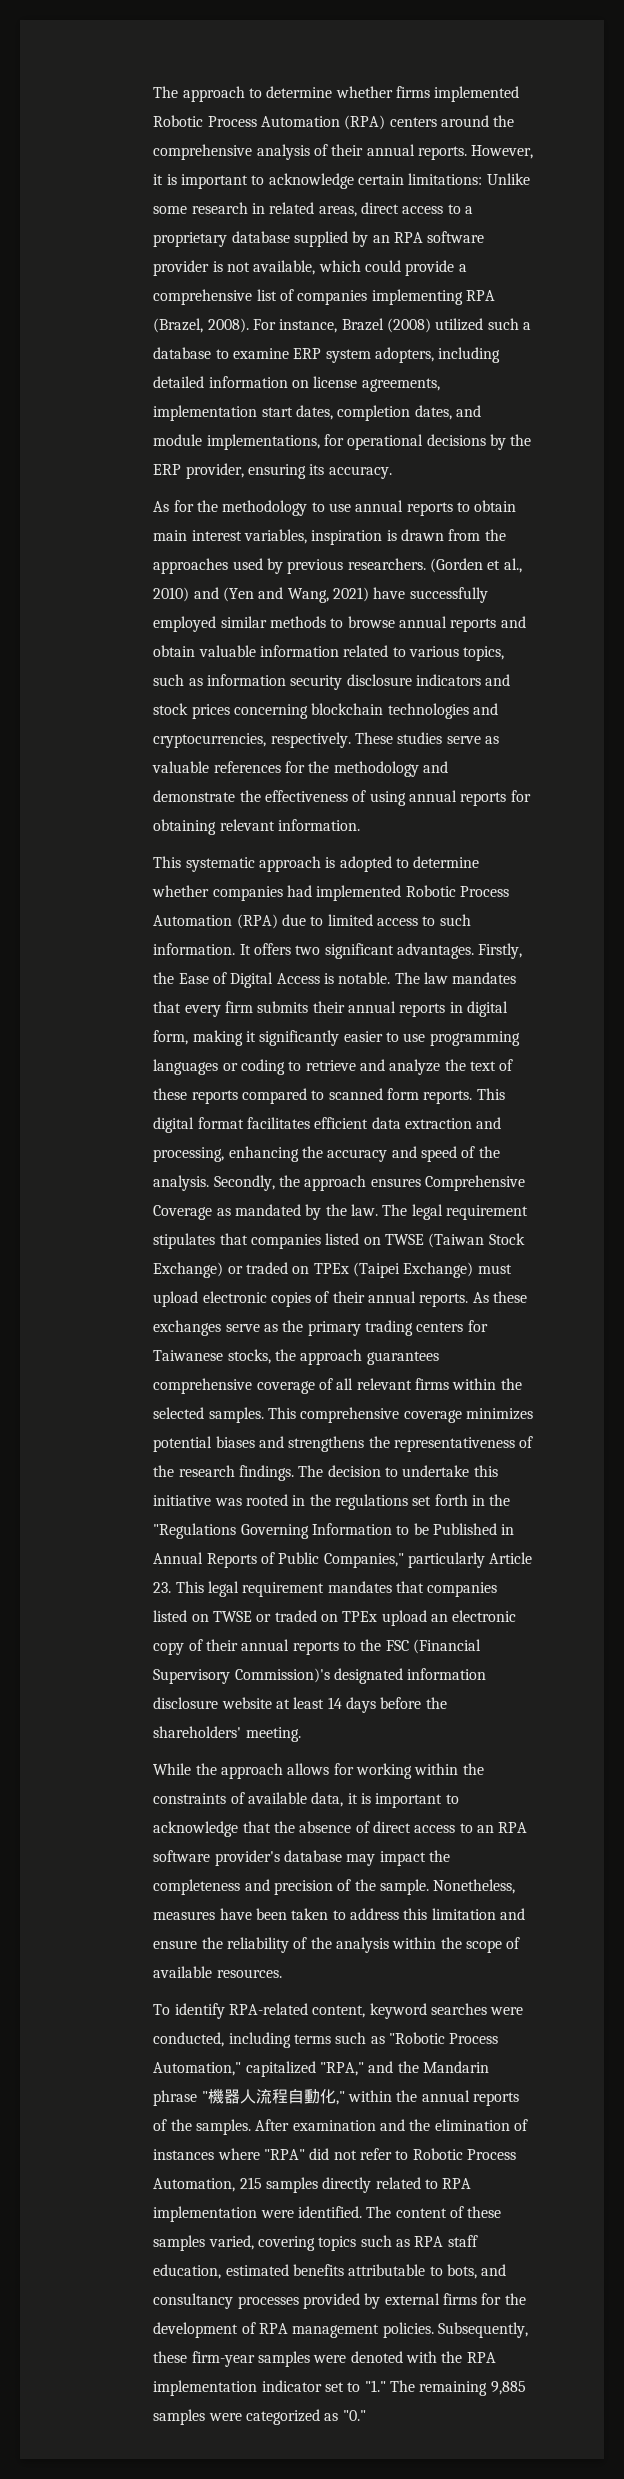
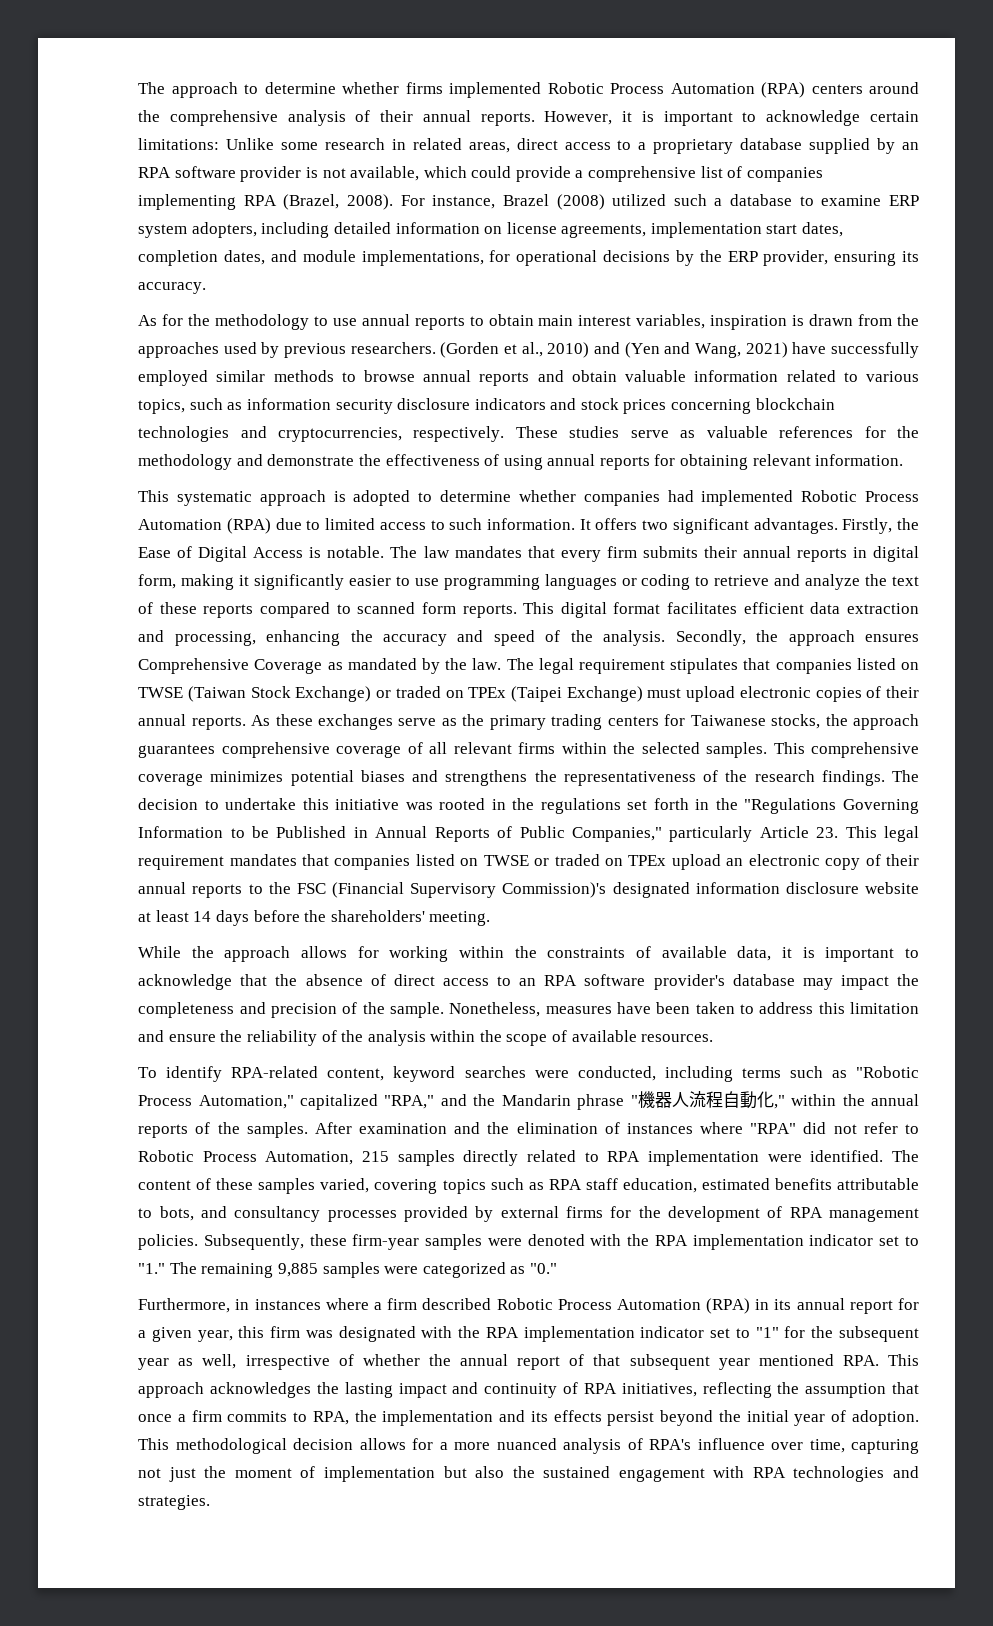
+ Furthermore, in instances where a firm described Robotic Process Automation (RPA) in its annual report for a given year, this firm was designated with the RPA implementation indicator set to "1" for the subsequent year as well, irrespective of whether the annual report of that subsequent year mentioned RPA. This approach acknowledges the lasting impact and continuity of RPA initiatives, reflecting the assumption that once a firm commits to RPA, the implementation and its effects persist beyond the initial year of adoption. This methodological decision allows for a more nuanced analysis of RPA's influence over time, capturing not just the moment of implementation but also the sustained engagement with RPA technologies and strategies.

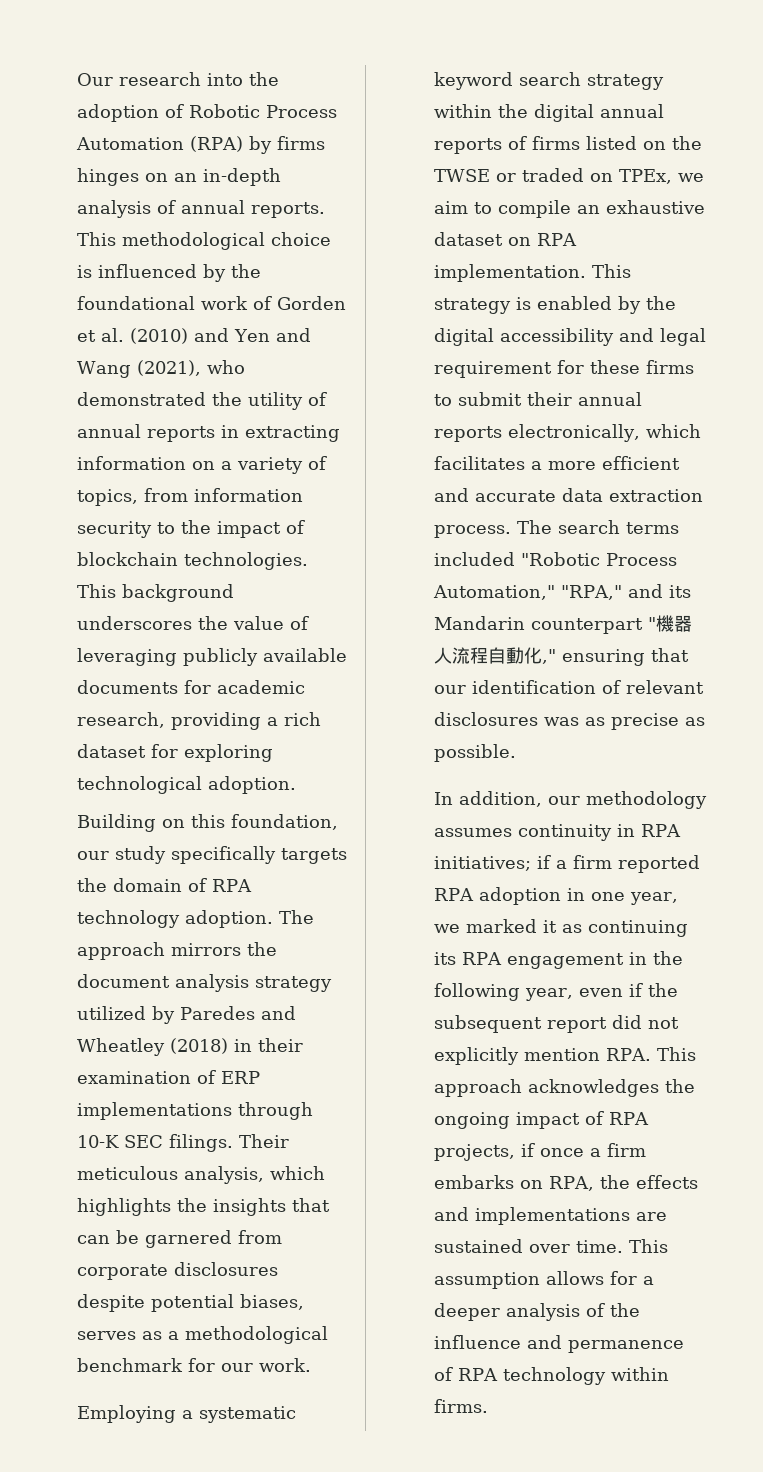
- The approach to determine whether firms implemented Robotic Process Automation (RPA) centers around the comprehensive analysis of their annual reports. However, it is important to acknowledge certain limitations: Unlike some research in related areas, direct access to a proprietary database supplied by an RPA software provider is not available, which could provide a comprehensive list of companies implementing RPA (Brazel, 2008). For instance, Brazel (2008) utilized such a database to examine ERP system adopters, including detailed information on license agreements, implementation start dates, completion dates, and module implementations, for operational decisions by the ERP provider, ensuring its accuracy.
- As for the methodology to use annual reports to obtain main interest variables, inspiration is drawn from the approaches used by previous researchers. (Gorden et al., 2010) and (Yen and Wang, 2021) have successfully employed similar methods to browse annual reports and obtain valuable information related to various topics, such as information security disclosure indicators and stock prices concerning blockchain technologies and cryptocurrencies, respectively. These studies serve as valuable references for the methodology and demonstrate the effectiveness of using annual reports for obtaining relevant information.
- This systematic approach is adopted to determine whether companies had implemented Robotic Process Automation (RPA) due to limited access to such information. It offers two significant advantages. Firstly, the Ease of Digital Access is notable. The law mandates that every firm submits their annual reports in digital form, making it significantly easier to use programming languages or coding to retrieve and analyze the text of these reports compared to scanned form reports. This digital format facilitates efficient data extraction and processing, enhancing the accuracy and speed of the analysis. Secondly, the approach ensures Comprehensive Coverage as mandated by the law. The legal requirement stipulates that companies listed on TWSE (Taiwan Stock Exchange) or traded on TPEx (Taipei Exchange) must upload electronic copies of their annual reports. As these exchanges serve as the primary trading centers for Taiwanese stocks, the approach guarantees comprehensive coverage of all relevant firms within the selected samples. This comprehensive coverage minimizes potential biases and strengthens the representativeness of the research findings. The decision to undertake this initiative was rooted in the regulations set forth in the "Regulations Governing Information to be Published in Annual Reports of Public Companies," particularly Article 23. This legal requirement mandates that companies listed on TWSE or traded on TPEx upload an electronic copy of their annual reports to the FSC (Financial Supervisory Commission)'s designated information disclosure website at least 14 days before the shareholders' meeting.
- While the approach allows for working within the constraints of available data, it is important to acknowledge that the absence of direct access to an RPA software provider's database may impact the completeness and precision of the sample. Nonetheless, measures have been taken to address this limitation and ensure the reliability of the analysis within the scope of available resources.
- To identify RPA-related content, keyword searches were conducted, including terms such as "Robotic Process Automation," capitalized "RPA," and the Mandarin phrase "機器人流程自動化," within the annual reports of the samples. After examination and the elimination of instances where "RPA" did not refer to Robotic Process Automation, 215 samples directly related to RPA implementation were identified. The content of these samples varied, covering topics such as RPA staff education, estimated benefits attributable to bots, and consultancy processes provided by external firms for the development of RPA management policies. Subsequently, these firm-year samples were denoted with the RPA implementation indicator set to "1." The remaining 9,885 samples were categorized as "0."
- Furthermore, in instances where a firm described Robotic Process Automation (RPA) in its annual report for a given year, this firm was designated with the RPA implementation indicator set to "1" for the subsequent year as well, irrespective of whether the annual report of that subsequent year mentioned RPA. This approach acknowledges the lasting impact and continuity of RPA initiatives, reflecting the assumption that once a firm commits to RPA, the implementation and its effects persist beyond the initial year of adoption. This methodological decision allows for a more nuanced analysis of RPA's influence over time, capturing not just the moment of implementation but also the sustained engagement with RPA technologies and strategies.
+ Our research into the adoption of Robotic Process Automation (RPA) by firms hinges on an in-depth analysis of annual reports. This methodological choice is influenced by the foundational work of Gorden et al. (2010) and Yen and Wang (2021), who demonstrated the utility of annual reports in extracting information on a variety of topics, from information security to the impact of blockchain technologies. This background underscores the value of leveraging publicly available documents for academic research, providing a rich dataset for exploring technological adoption.
+ Building on this foundation, our study specifically targets the domain of RPA technology adoption. The approach mirrors the document analysis strategy utilized by Paredes and Wheatley (2018) in their examination of ERP implementations through 10-K SEC filings. Their meticulous analysis, which highlights the insights that can be garnered from corporate disclosures despite potential biases, serves as a methodological benchmark for our work.
+ Employing a systematic keyword search strategy within the digital annual reports of firms listed on the TWSE or traded on TPEx, we aim to compile an exhaustive dataset on RPA implementation. This strategy is enabled by the digital accessibility and legal requirement for these firms to submit their annual reports electronically, which facilitates a more efficient and accurate data extraction process. The search terms included "Robotic Process Automation," "RPA," and its Mandarin counterpart "機器人流程自動化," ensuring that our identification of relevant disclosures was as precise as possible.
+ In addition, our methodology assumes continuity in RPA initiatives; if a firm reported RPA adoption in one year, we marked it as continuing its RPA engagement in the following year, even if the subsequent report did not explicitly mention RPA. This approach acknowledges the ongoing impact of RPA projects, if once a firm embarks on RPA, the effects and implementations are sustained over time. This assumption allows for a deeper analysis of the influence and permanence of RPA technology within firms.

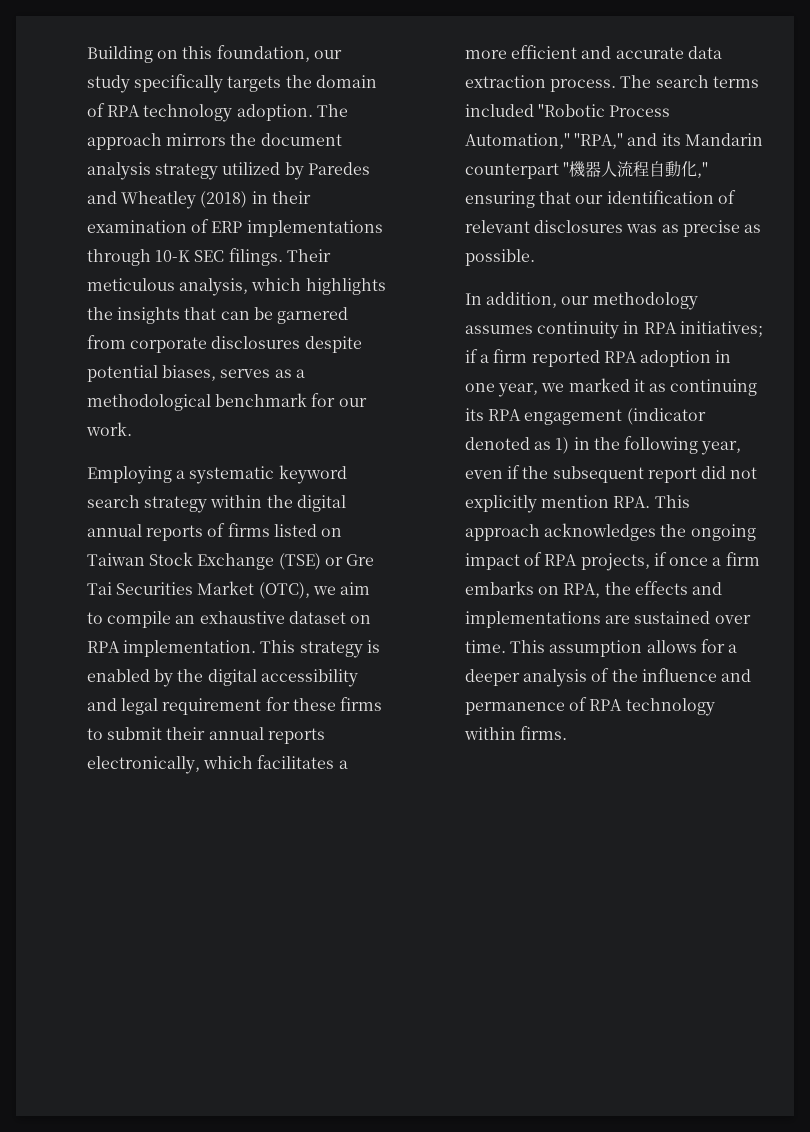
- Our research into the adoption of Robotic Process Automation (RPA) by firms hinges on an in-depth analysis of annual reports. This methodological choice is influenced by the foundational work of Gorden et al. (2010) and Yen and Wang (2021), who demonstrated the utility of annual reports in extracting information on a variety of topics, from information security to the impact of blockchain technologies. This background underscores the value of leveraging publicly available documents for academic research, providing a rich dataset for exploring technological adoption.
- Employing a systematic keyword search strategy within the digital annual reports of firms listed on the TWSE or traded on TPEx, we aim to compile an exhaustive dataset on RPA implementation.
+ Employing a systematic keyword search strategy within the digital annual reports of firms listed on Taiwan Stock Exchange (TSE) or Gre Tai Securities Market (OTC), we aim to compile an exhaustive dataset on RPA implementation.
- if a firm reported RPA adoption in one year, we marked it as continuing its RPA engagement in the following year, even if the subsequent report did not explicitly mention RPA. This approach acknowledges the ongoing impact of RPA projects, if once a firm embarks on RPA, the effects and implementations are sustained over time.
+ if a firm reported RPA adoption in one year, we marked it as continuing its RPA engagement (indicator denoted as 1) in the following year, even if the subsequent report did not explicitly mention RPA. This approach acknowledges the ongoing impact of RPA projects, if once a firm embarks on RPA, the effects and implementations are sustained over time.

